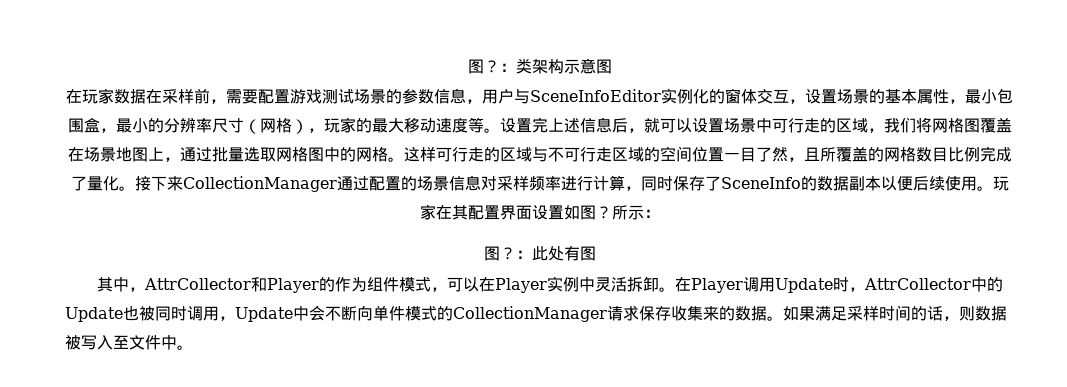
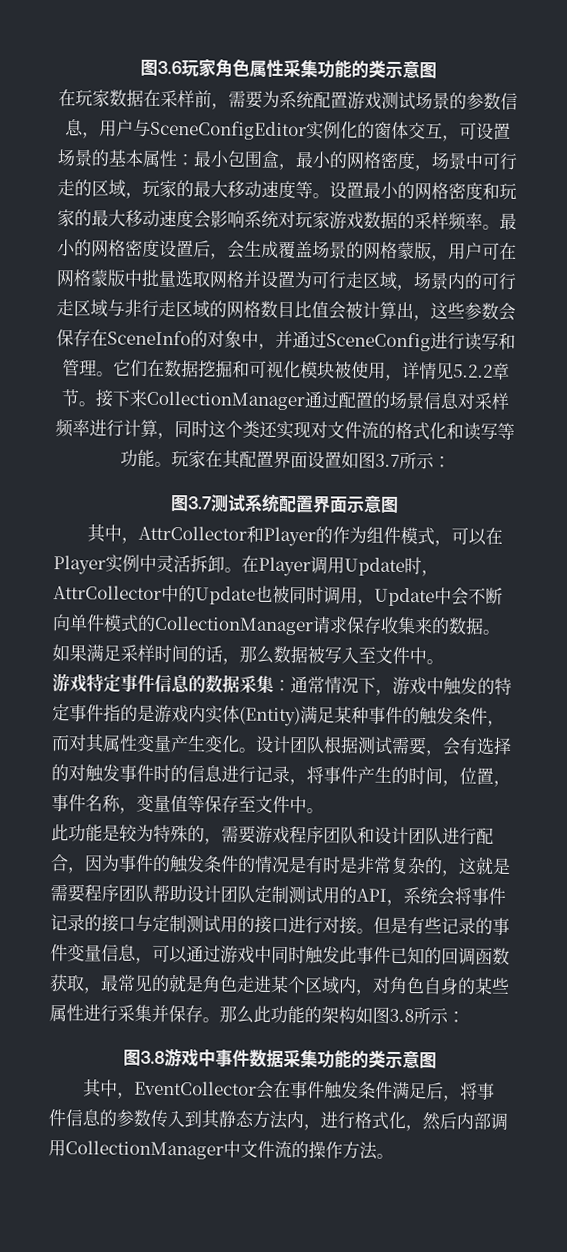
- 图？：类架构示意图
+ 图3.6玩家角色属性采集功能的类示意图
- 在玩家数据在采样前，需要配置游戏测试场景的参数信息，用户与SceneInfoEditor实例化的窗体交互，设置场景的基本属性，最小包围盒，最小的分辨率尺寸（网格），玩家的最大移动速度等。
+ 在玩家数据在采样前，需要为系统配置游戏测试场景的参数信息，用户与SceneConfigEditor实例化的窗体交互，可设置场景的基本属性：最小包围盒，最小的网格密度，场景中可行走的区域，玩家的最大移动速度等。
- 设置完上述信息后，就可以设置场景中可行走的区域，我们将网格图覆盖在场景地图上，通过批量选取网格图中的网格。这样可行走的区域与不可行走区域的空间位置一目了然，且所覆盖的网格数目比例完成了量化。
+ 设置最小的网格密度和玩家的最大移动速度会影响系统对玩家游戏数据的采样频率。最小的网格密度设置后，会生成覆盖场景的网格蒙版，用户可在网格蒙版中批量选取网格并设置为可行走区域，场景内的可行走区域与非行走区域的网格数目比值会被计算出，这些参数会保存在SceneInfo的对象中，并通过SceneConfig进行读写和管理。它们在数据挖掘和可视化模块被使用，详情见5.2.2章节。
- 接下来CollectionManager通过配置的场景信息对采样频率进行计算，同时保存了SceneInfo的数据副本以便后续使用。
+ 接下来CollectionManager通过配置的场景信息对采样频率进行计算，同时这个类还实现对文件流的格式化和读写等功能。
- 玩家在其配置界面设置如图？所示：
- 图？：此处有图
+ 玩家在其配置界面设置如图3.7所示：
+ 图3.7测试系统配置界面示意图
- 如果满足采样时间的话，则数据被写入至文件中。
+ 如果满足采样时间的话，那么数据被写入至文件中。
+ 游戏特定事件信息的数据采集：通常情况下，游戏中触发的特定事件指的是游戏内实体(Entity)满足某种事件的触发条件，而对其属性变量产生变化。设计团队根据测试需要，会有选择的对触发事件时的信息进行记录，将事件产生的时间，位置，事件名称，变量值等保存至文件中。
+ 此功能是较为特殊的，需要游戏程序团队和设计团队进行配合，因为事件的触发条件的情况是有时是非常复杂的，这就是需要程序团队帮助设计团队定制测试用的API，系统会将事件记录的接口与定制测试用的接口进行对接。但是有些记录的事件变量信息，可以通过游戏中同时触发此事件已知的回调函数获取，最常见的就是角色走进某个区域内，对角色自身的某些属性进行采集并保存。那么此功能的架构如图3.8所示：
+ 图3.8游戏中事件数据采集功能的类示意图
+ 其中，EventCollector会在事件触发条件满足后，将事件信息的参数传入到其静态方法内，进行格式化，然后内部调用CollectionManager中文件流的操作方法。

